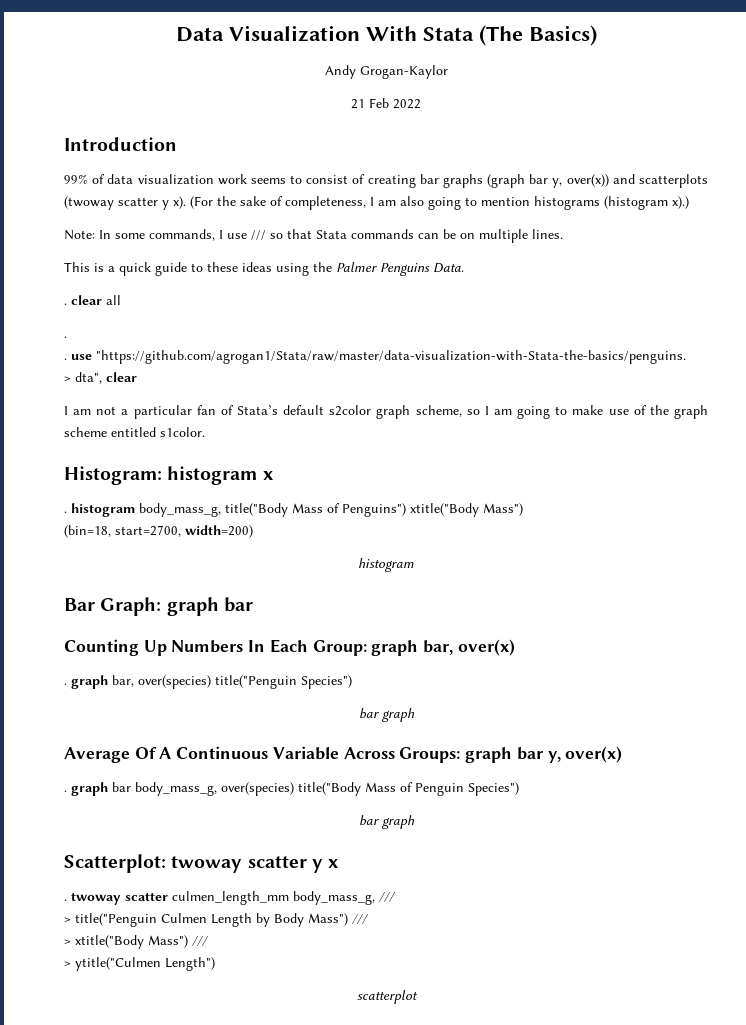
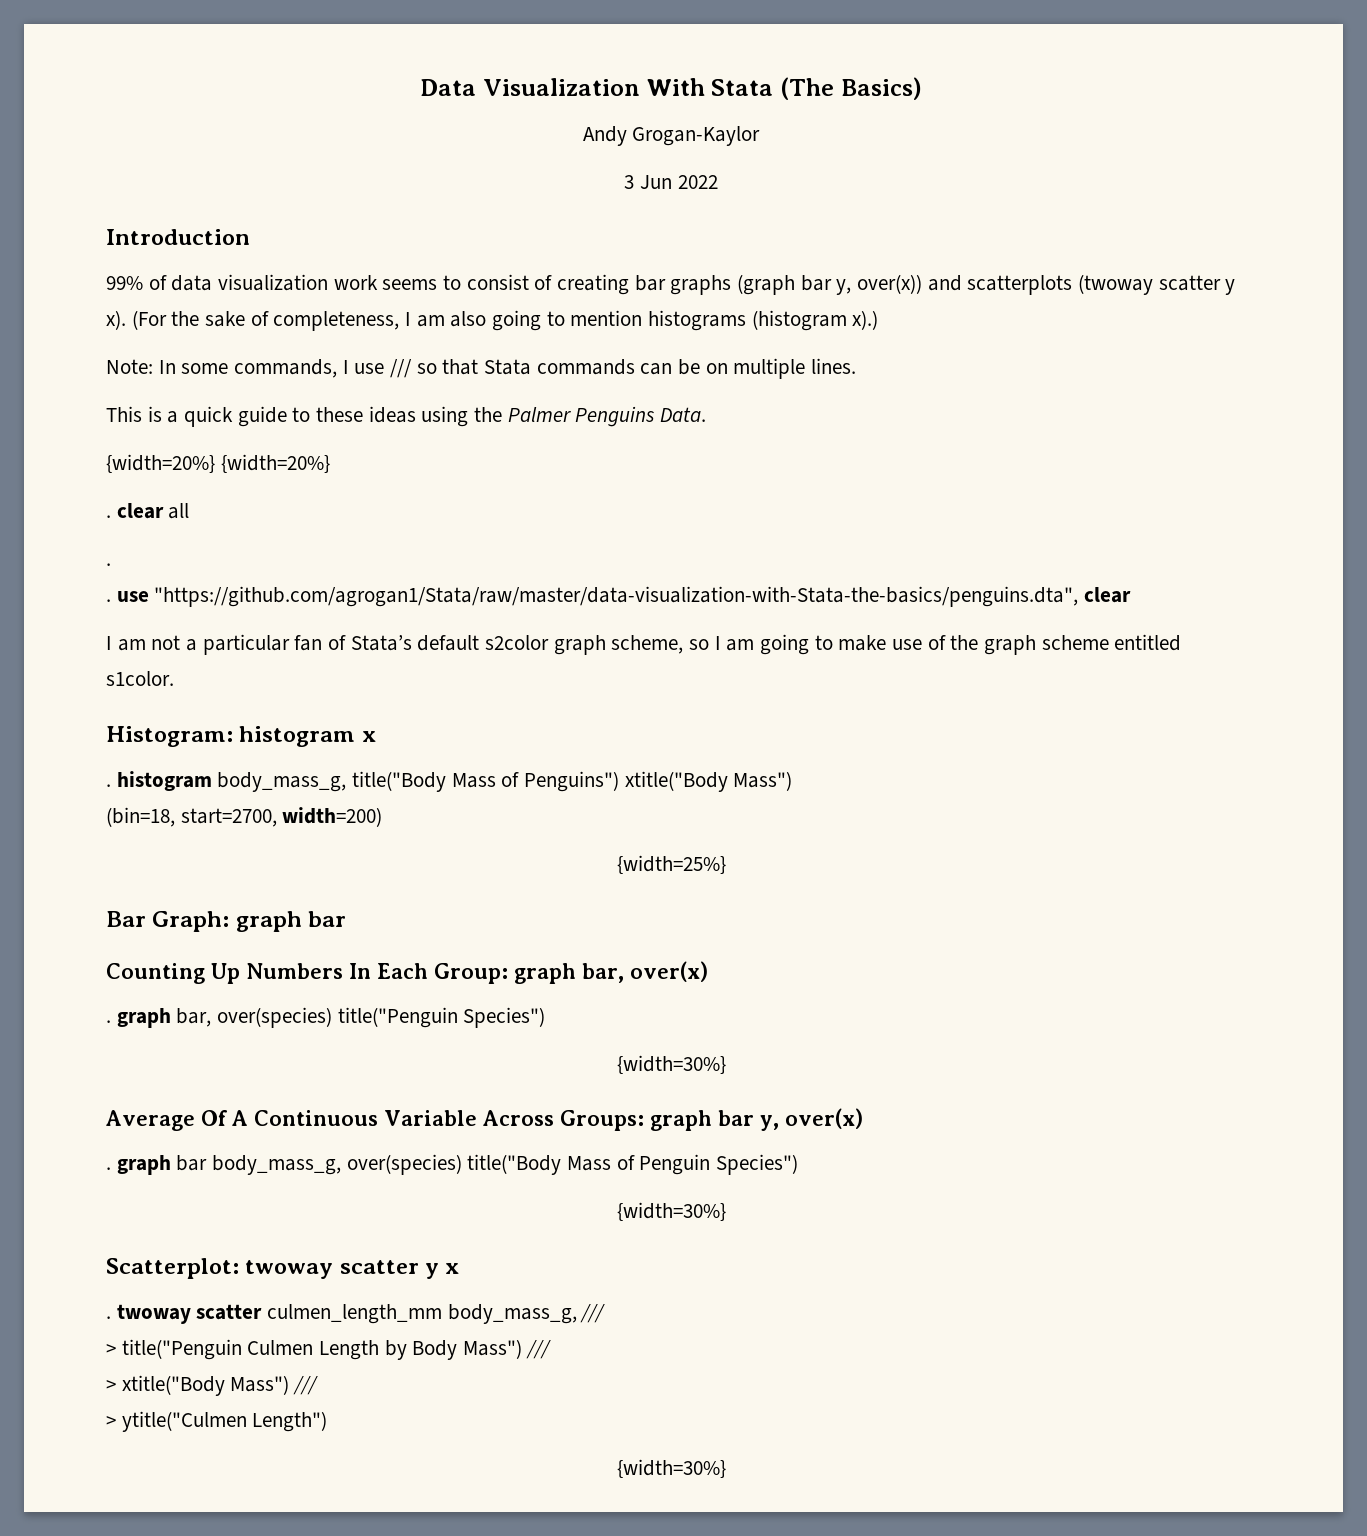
- 21 Feb 2022
+ 3 Jun 2022
+ {width=20%} {width=20%}
- . use "https://github.com/agrogan1/Stata/raw/master/data-visualization-with-Stata-the-basics/penguins.
- > dta", clear
+ . use "https://github.com/agrogan1/Stata/raw/master/data-visualization-with-Stata-the-basics/penguins.dta", clear
  (bin=18, start=2700, width=200)
- histogram
+ {width=25%}
  . graph bar, over(species) title("Penguin Species")
- bar graph
+ {width=30%}
  . graph bar body_mass_g, over(species) title("Body Mass of Penguin Species")
- bar graph
+ {width=30%}
  > ytitle("Culmen Length")
- scatterplot
+ {width=30%}

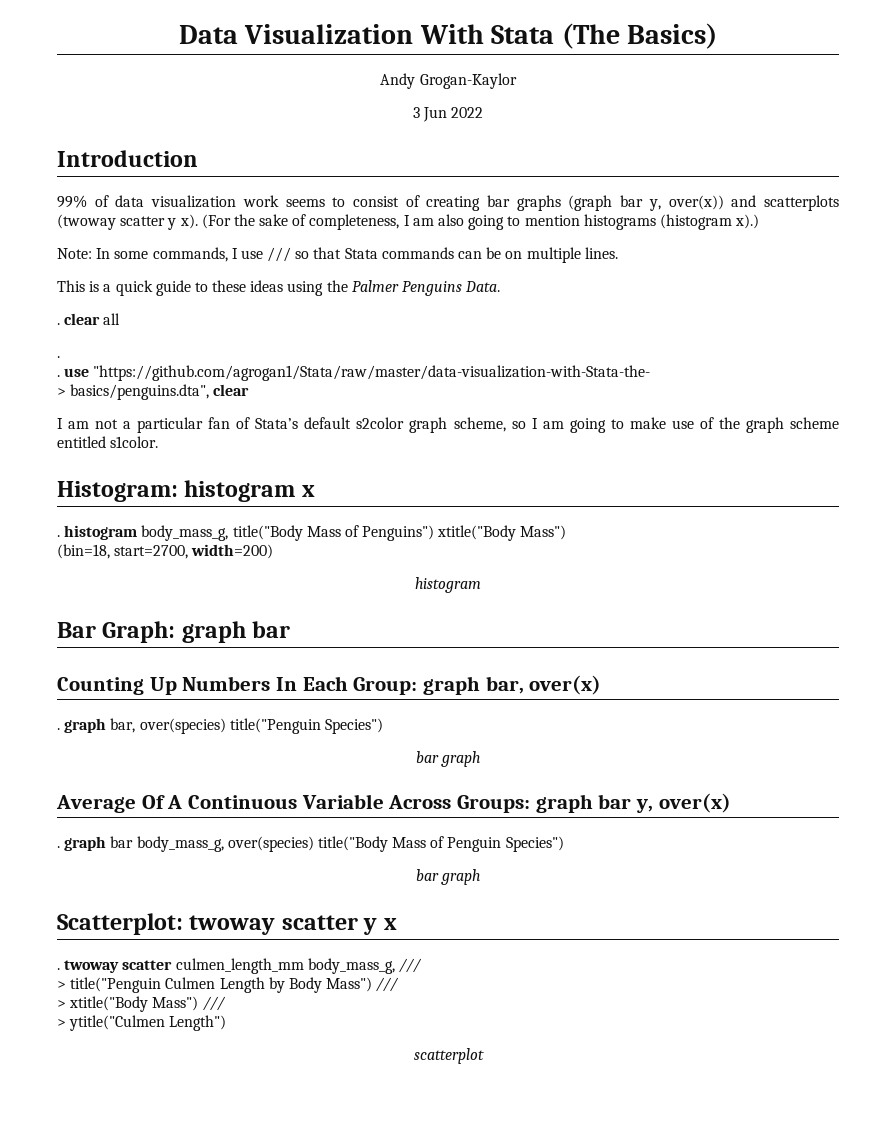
- {width=20%} {width=20%}
- . use "https://github.com/agrogan1/Stata/raw/master/data-visualization-with-Stata-the-basics/penguins.dta", clear
+ . use "https://github.com/agrogan1/Stata/raw/master/data-visualization-with-Stata-the-
+ > basics/penguins.dta", clear
  (bin=18, start=2700, width=200)
- {width=25%}
+ histogram
  . graph bar, over(species) title("Penguin Species")
- {width=30%}
+ bar graph
  . graph bar body_mass_g, over(species) title("Body Mass of Penguin Species")
- {width=30%}
+ bar graph
  > ytitle("Culmen Length")
- {width=30%}
+ scatterplot

